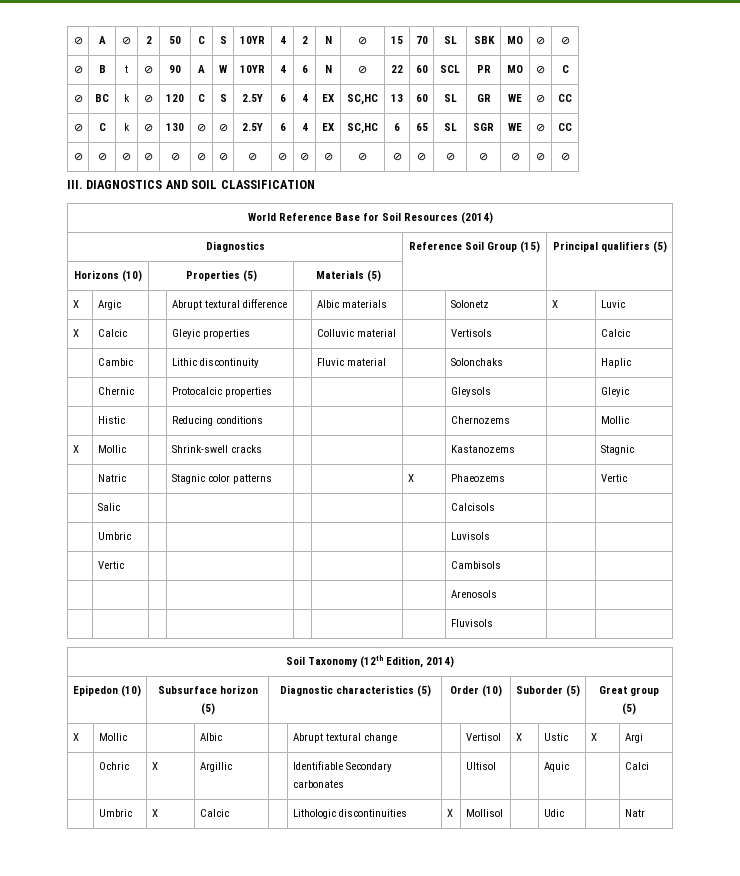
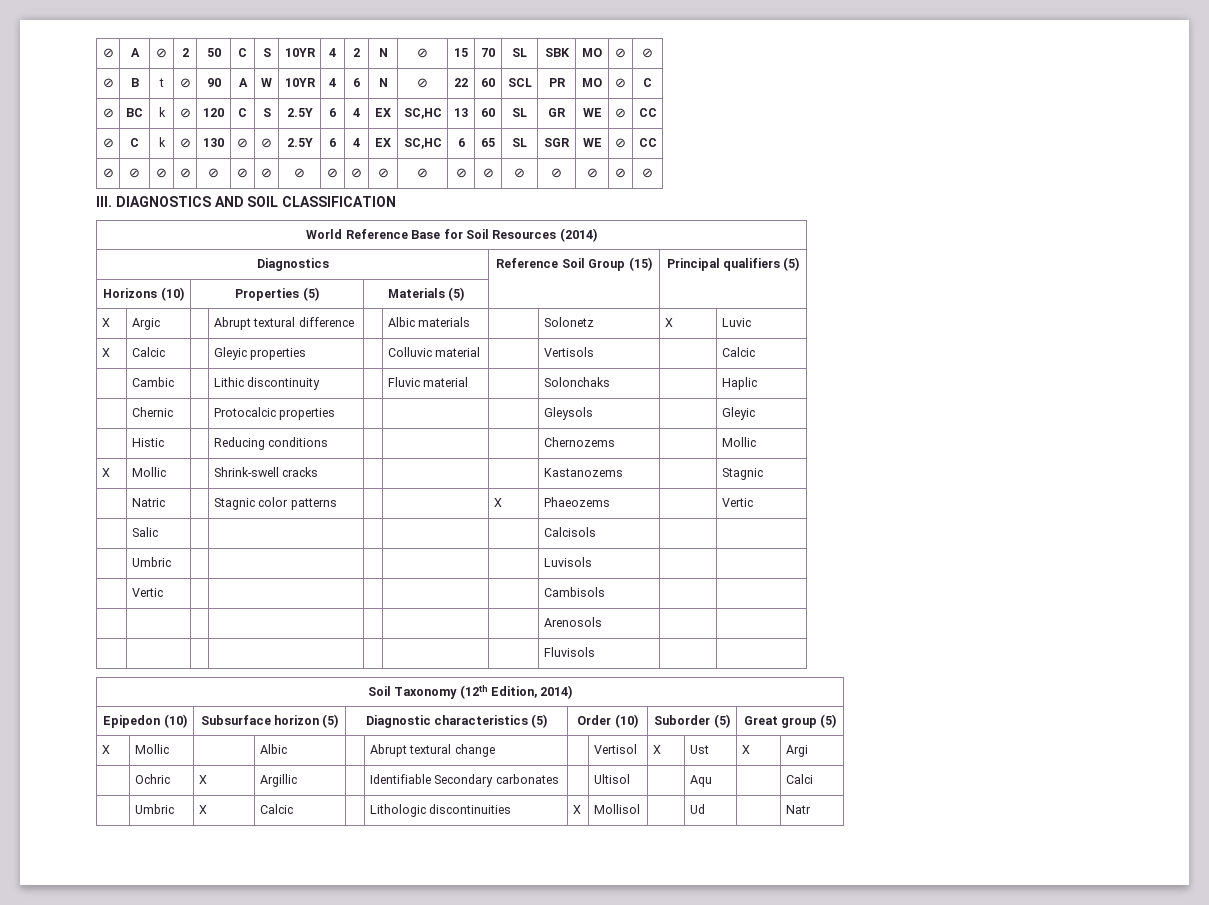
- X | Mollic | | Albic | | Abrupt textural change | | Vertisol | X | Ustic | X | Argi
+ X | Mollic | | Albic | | Abrupt textural change | | Vertisol | X | Ust | X | Argi
- | Ochric | X | Argillic | | Identifiable Secondary carbonates | | Ultisol | | Aquic | | Calci
+ | Ochric | X | Argillic | | Identifiable Secondary carbonates | | Ultisol | | Aqu | | Calci
- | Umbric | X | Calcic | | Lithologic discontinuities | X | Mollisol | | Udic | | Natr
+ | Umbric | X | Calcic | | Lithologic discontinuities | X | Mollisol | | Ud | | Natr

